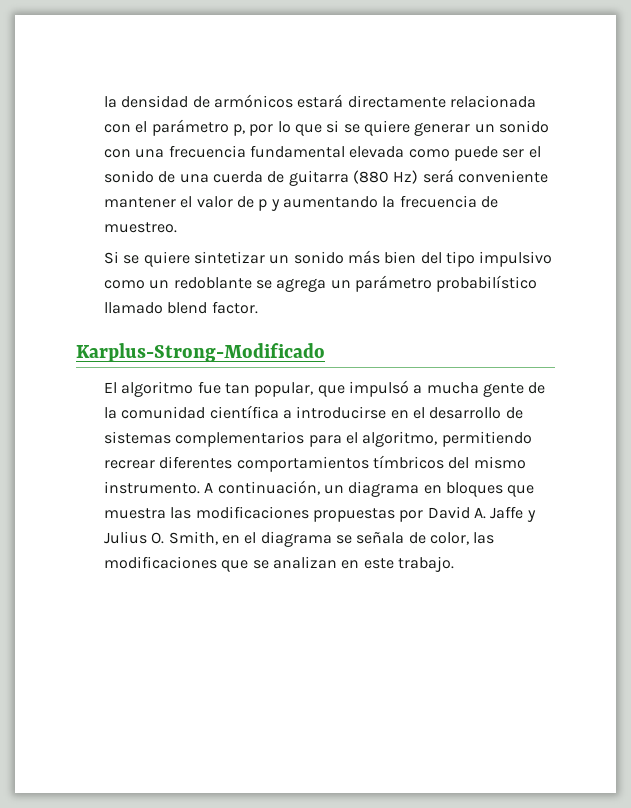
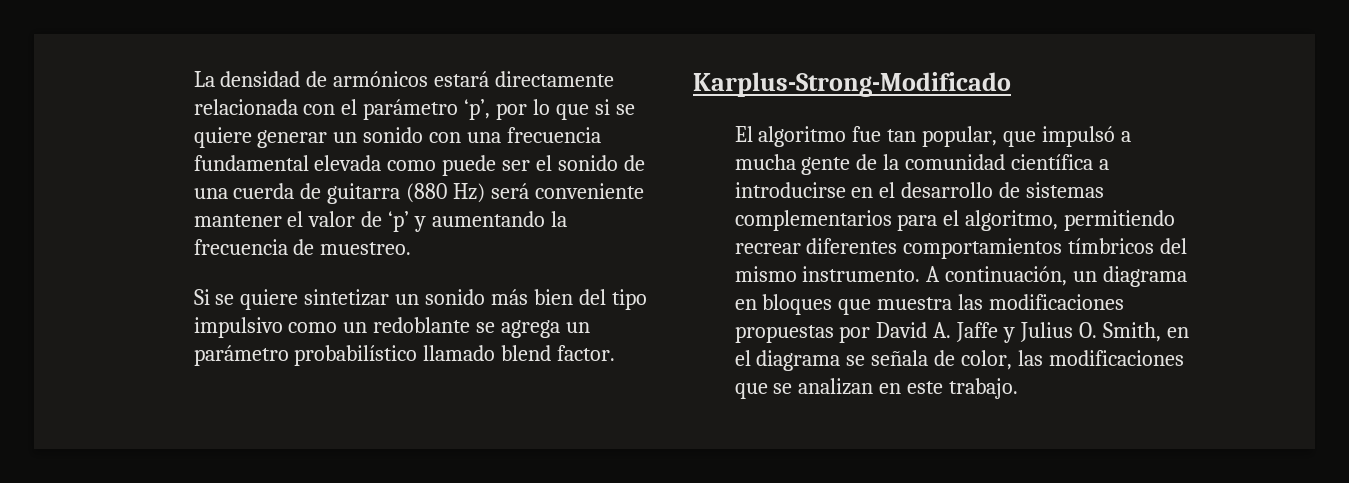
- la densidad de armónicos estará directamente relacionada con el parámetro p, por lo que si se quiere generar un sonido con una frecuencia fundamental elevada como puede ser el sonido de una cuerda de guitarra (880 Hz) será conveniente mantener el valor de p y aumentando la frecuencia de muestreo.
+ La densidad de armónicos estará directamente relacionada con el parámetro ‘p’, por lo que si se quiere generar un sonido con una frecuencia fundamental elevada como puede ser el sonido de una cuerda de guitarra (880 Hz) será conveniente mantener el valor de ‘p’ y aumentando la frecuencia de muestreo.

